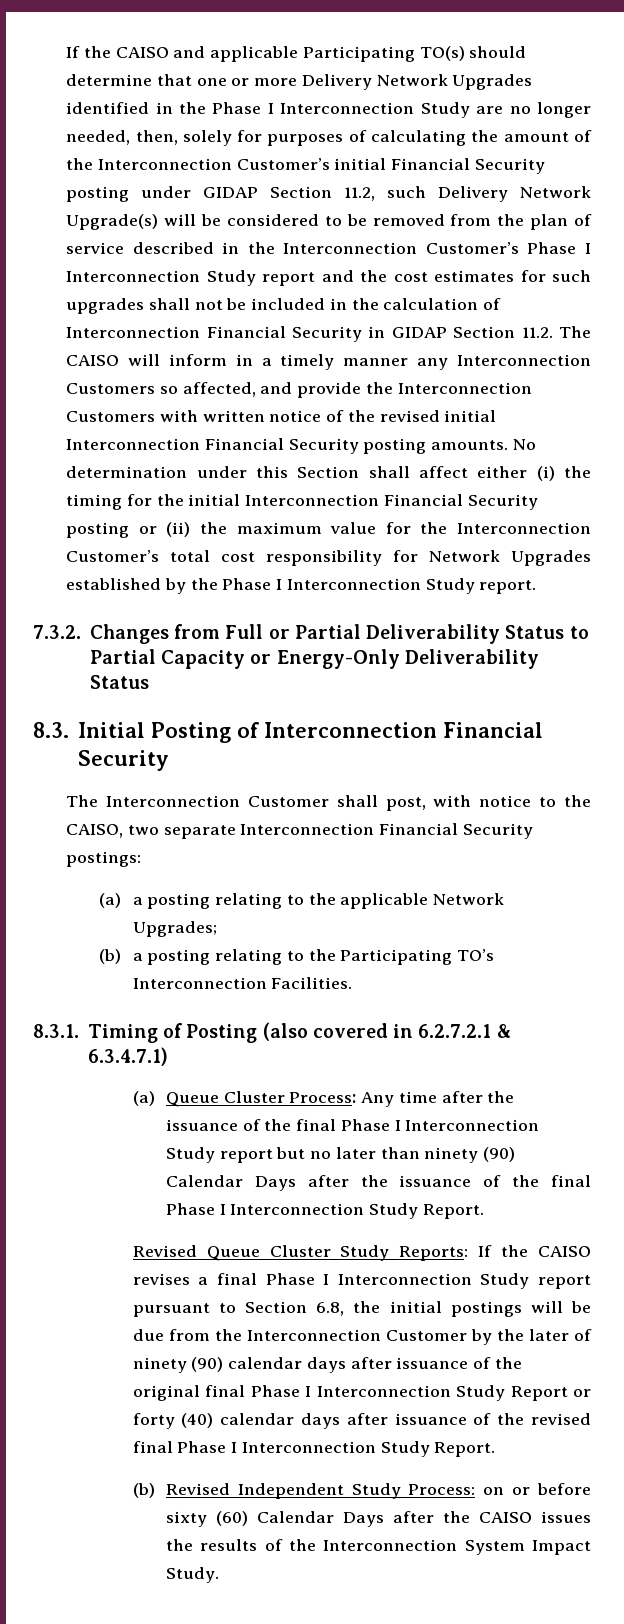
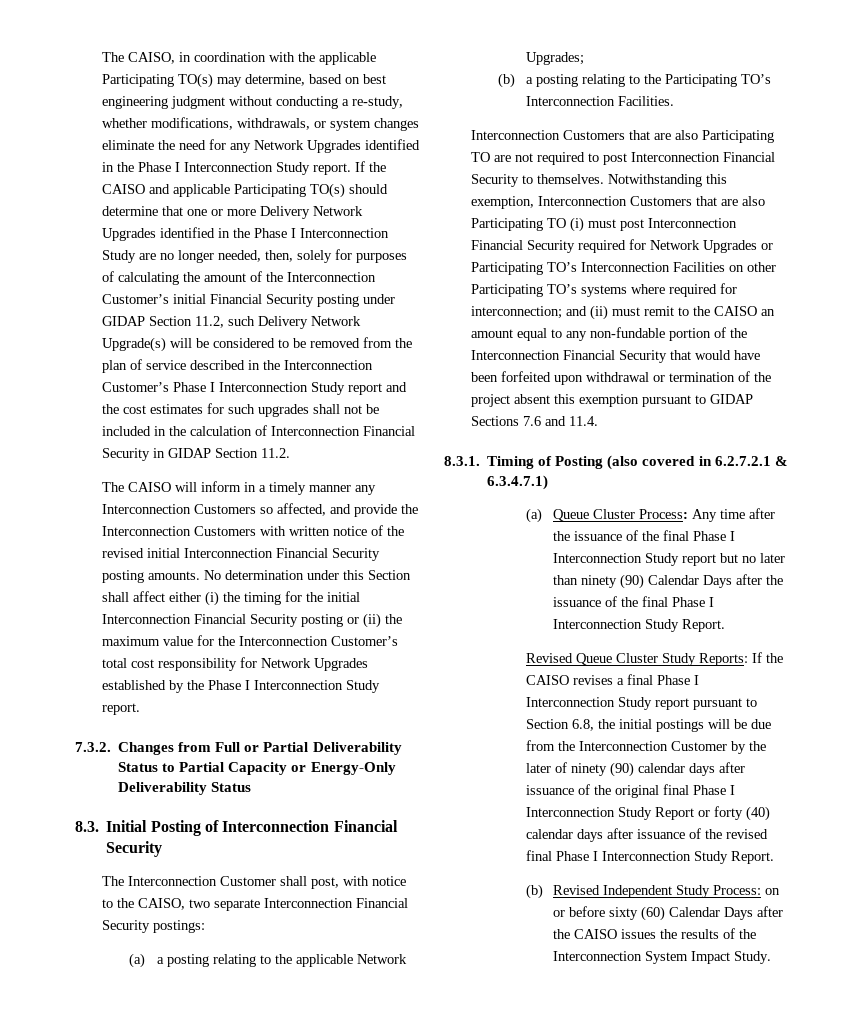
+ The CAISO, in coordination with the applicable Participating TO(s) may determine, based on best engineering judgment without conducting a re-study, whether modifications, withdrawals, or system changes eliminate the need for any Network Upgrades identified in the Phase I Interconnection Study report.
- If the CAISO and applicable Participating TO(s) should determine that one or more Delivery Network Upgrades identified in the Phase I Interconnection Study are no longer needed, then, solely for purposes of calculating the amount of the Interconnection Customer’s initial Financial Security posting under GIDAP Section 11.2, such Delivery Network Upgrade(s) will be considered to be removed from the plan of service described in the Interconnection Customer’s Phase I Interconnection Study report and the cost estimates for such upgrades shall not be included in the calculation of Interconnection Financial Security in GIDAP Section 11.2. The CAISO will inform in a timely manner any Interconnection Customers so affected, and provide the Interconnection Customers with written notice of the revised initial Interconnection Financial Security posting amounts.
+ If the CAISO and applicable Participating TO(s) should determine that one or more Delivery Network Upgrades identified in the Phase I Interconnection Study are no longer needed, then, solely for purposes of calculating the amount of the Interconnection Customer’s initial Financial Security posting under GIDAP Section 11.2, such Delivery Network Upgrade(s) will be considered to be removed from the plan of service described in the Interconnection Customer’s Phase I Interconnection Study report and the cost estimates for such upgrades shall not be included in the calculation of Interconnection Financial Security in GIDAP Section 11.2.
+ The CAISO will inform in a timely manner any Interconnection Customers so affected, and provide the Interconnection Customers with written notice of the revised initial Interconnection Financial Security posting amounts.
+ Interconnection Customers that are also Participating TO are not required to post Interconnection Financial Security to themselves. Notwithstanding this exemption, Interconnection Customers that are also Participating TO (i) must post Interconnection Financial Security required for Network Upgrades or Participating TO’s Interconnection Facilities on other Participating TO’s systems where required for interconnection; and (ii) must remit to the CAISO an amount equal to any non-fundable portion of the Interconnection Financial Security that would have been forfeited upon withdrawal or termination of the project absent this exemption pursuant to GIDAP Sections 7.6 and 11.4.

